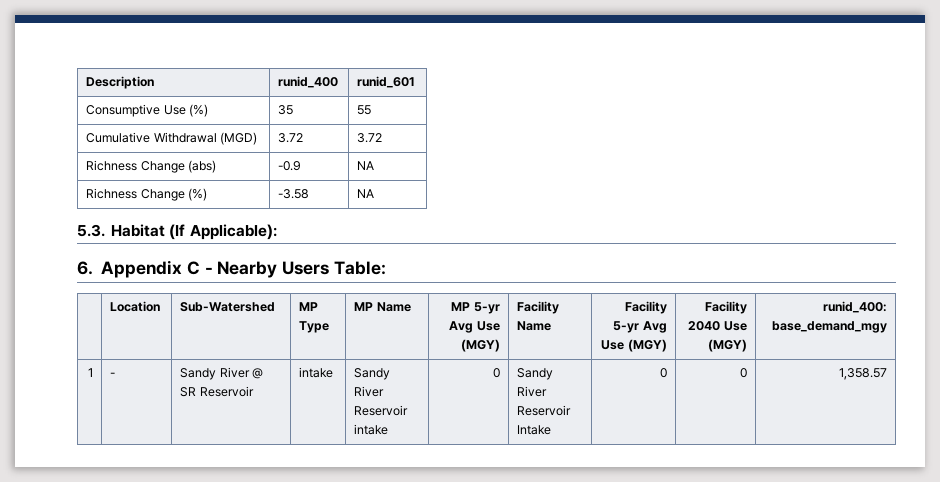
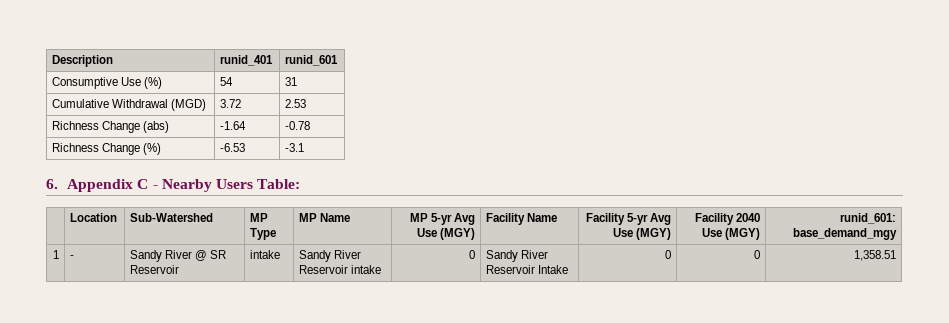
- Description | runid_400 | runid_601
+ Description | runid_401 | runid_601
- Consumptive Use (%) | 35 | 55
+ Consumptive Use (%) | 54 | 31
- Cumulative Withdrawal (MGD) | 3.72 | 3.72
+ Cumulative Withdrawal (MGD) | 3.72 | 2.53
- Richness Change (abs) | -0.9 | NA
+ Richness Change (abs) | -1.64 | -0.78
- Richness Change (%) | -3.58 | NA
- 5.3. Habitat (If Applicable):
+ Richness Change (%) | -6.53 | -3.1
- | Location | Sub-Watershed | MP Type | MP Name | MP 5-yr Avg Use (MGY) | Facility Name | Facility 5-yr Avg Use (MGY) | Facility 2040 Use (MGY) | runid_400: base_demand_mgy
+ | Location | Sub-Watershed | MP Type | MP Name | MP 5-yr Avg Use (MGY) | Facility Name | Facility 5-yr Avg Use (MGY) | Facility 2040 Use (MGY) | runid_601: base_demand_mgy
- 1 | - | Sandy River @ SR Reservoir | intake | Sandy River Reservoir intake | 0 | Sandy River Reservoir Intake | 0 | 0 | 1,358.57
+ 1 | - | Sandy River @ SR Reservoir | intake | Sandy River Reservoir intake | 0 | Sandy River Reservoir Intake | 0 | 0 | 1,358.51

